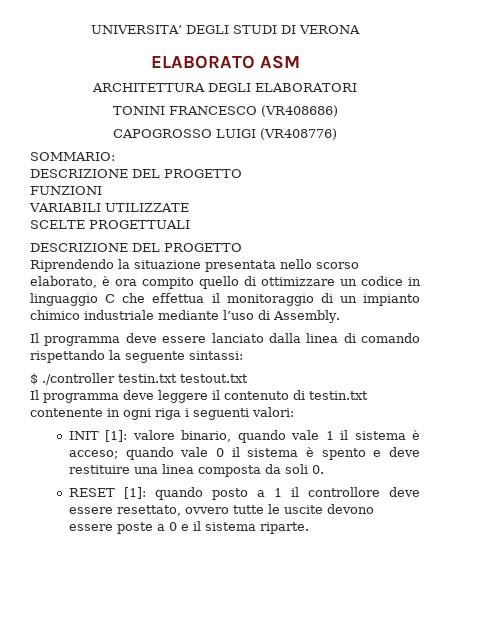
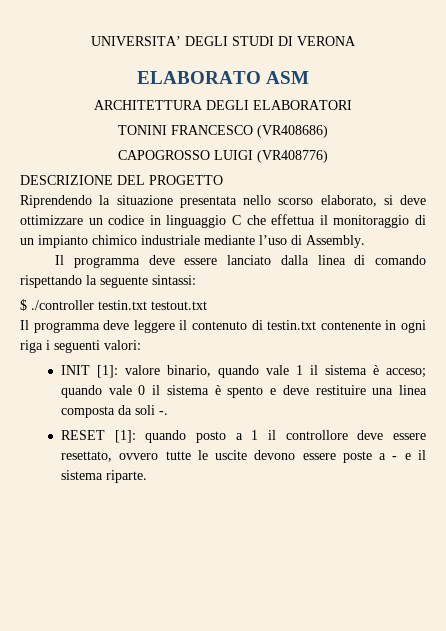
- SOMMARIO:
- DESCRIZIONE DEL PROGETTO
- FUNZIONI
- VARIABILI UTILIZZATE
- SCELTE PROGETTUALI
- Riprendendo la situazione presentata nello scorso elaborato, è ora compito quello di ottimizzare un codice in linguaggio C che effettua il monitoraggio di un impianto chimico industriale mediante l’uso di Assembly.
+ Riprendendo la situazione presentata nello scorso elaborato, si deve ottimizzare un codice in linguaggio C che effettua il monitoraggio di un impianto chimico industriale mediante l’uso di Assembly.
- INIT [1]: valore binario, quando vale 1 il sistema è acceso; quando vale 0 il sistema è spento e deve restituire una linea composta da soli 0.
+ INIT [1]: valore binario, quando vale 1 il sistema è acceso; quando vale 0 il sistema è spento e deve restituire una linea composta da soli -.
- RESET [1]: quando posto a 1 il controllore deve essere resettato, ovvero tutte le uscite devono essere poste a 0 e il sistema riparte.
+ RESET [1]: quando posto a 1 il controllore deve essere resettato, ovvero tutte le uscite devono essere poste a - e il sistema riparte.

